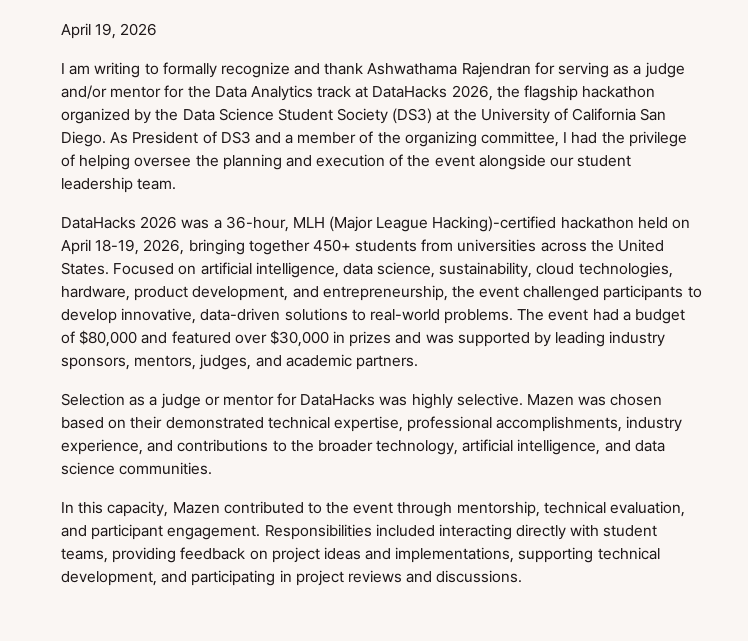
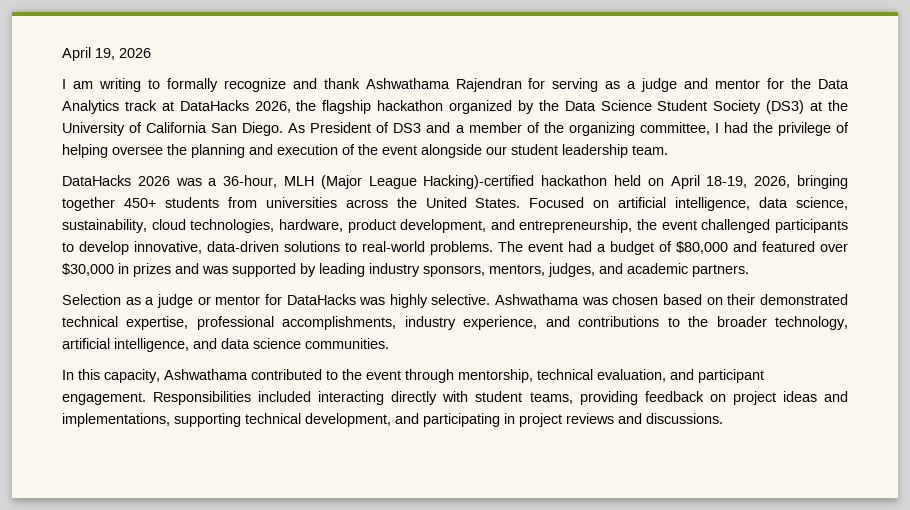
- I am writing to formally recognize and thank Ashwathama Rajendran for serving as a judge and/or mentor for the Data Analytics track at DataHacks 2026, the flagship hackathon organized by the Data Science Student Society (DS3) at the University of California San Diego.
+ I am writing to formally recognize and thank Ashwathama Rajendran for serving as a judge and mentor for the Data Analytics track at DataHacks 2026, the flagship hackathon organized by the Data Science Student Society (DS3) at the University of California San Diego.
- Mazen was chosen based on their demonstrated technical expertise, professional accomplishments, industry experience, and contributions to the broader technology, artificial intelligence, and data science communities.
+ Ashwathama was chosen based on their demonstrated technical expertise, professional accomplishments, industry experience, and contributions to the broader technology, artificial intelligence, and data science communities.
- In this capacity, Mazen contributed to the event through mentorship, technical evaluation, and participant engagement.
+ In this capacity, Ashwathama contributed to the event through mentorship, technical evaluation, and participant engagement.

